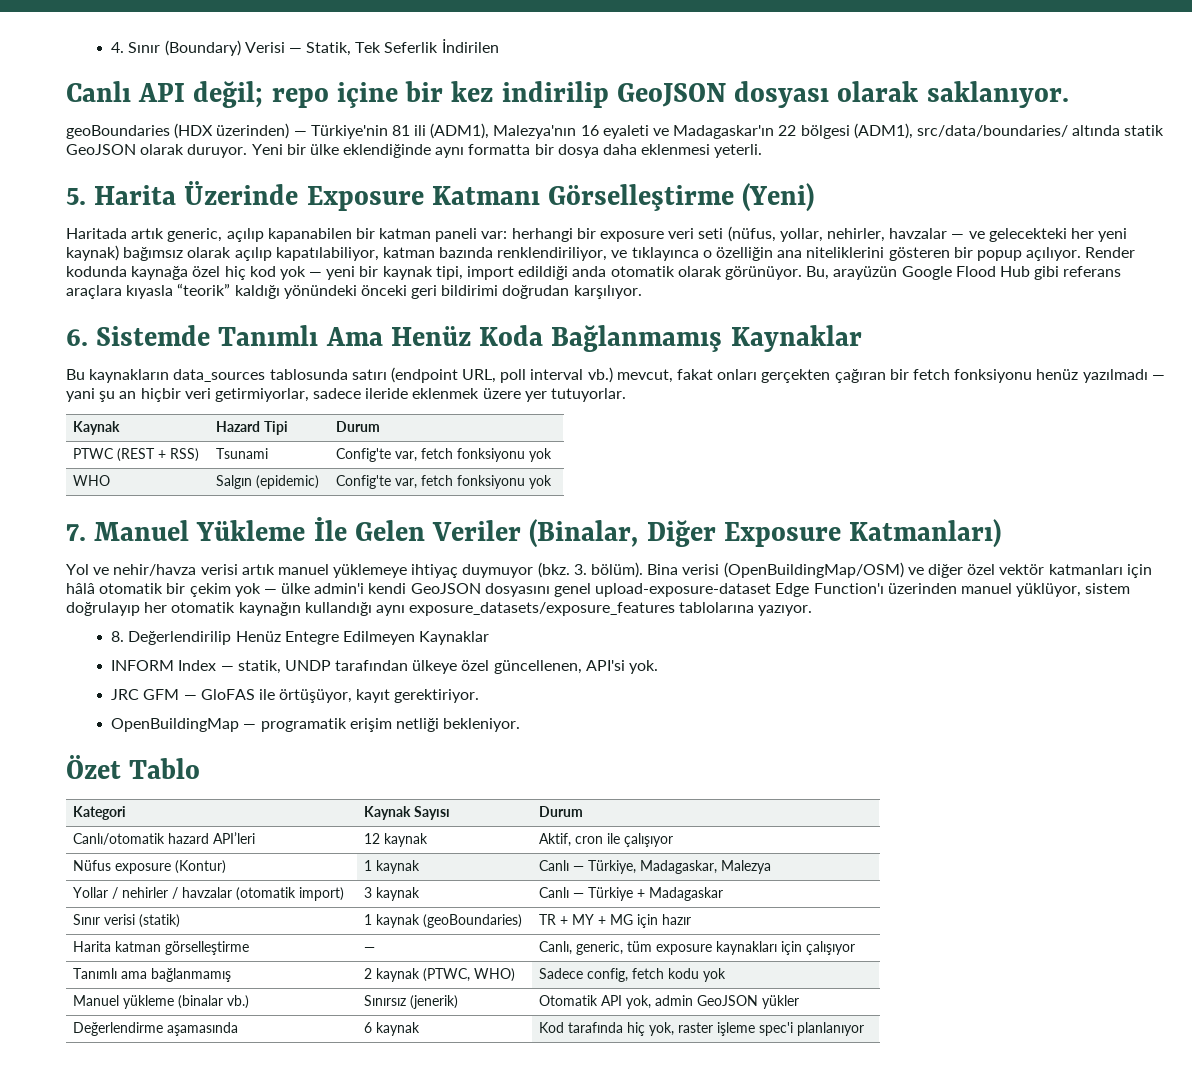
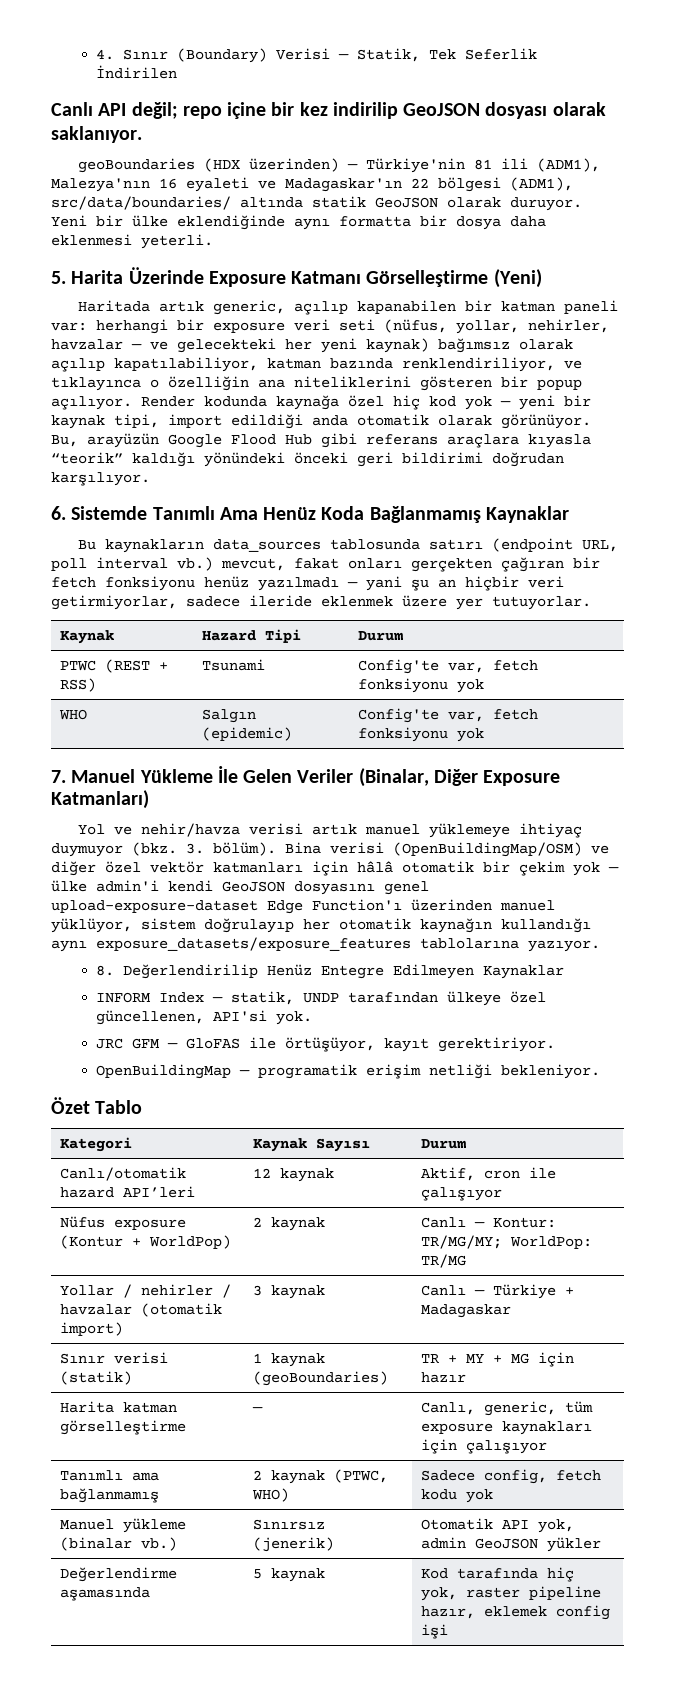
- Nüfus exposure (Kontur) | 1 kaynak | Canlı — Türkiye, Madagaskar, Malezya
+ Nüfus exposure (Kontur + WorldPop) | 2 kaynak | Canlı — Kontur: TR/MG/MY; WorldPop: TR/MG
- Değerlendirme aşamasında | 6 kaynak | Kod tarafında hiç yok, raster işleme spec'i planlanıyor
+ Değerlendirme aşamasında | 5 kaynak | Kod tarafında hiç yok, raster pipeline hazır, eklemek config işi

